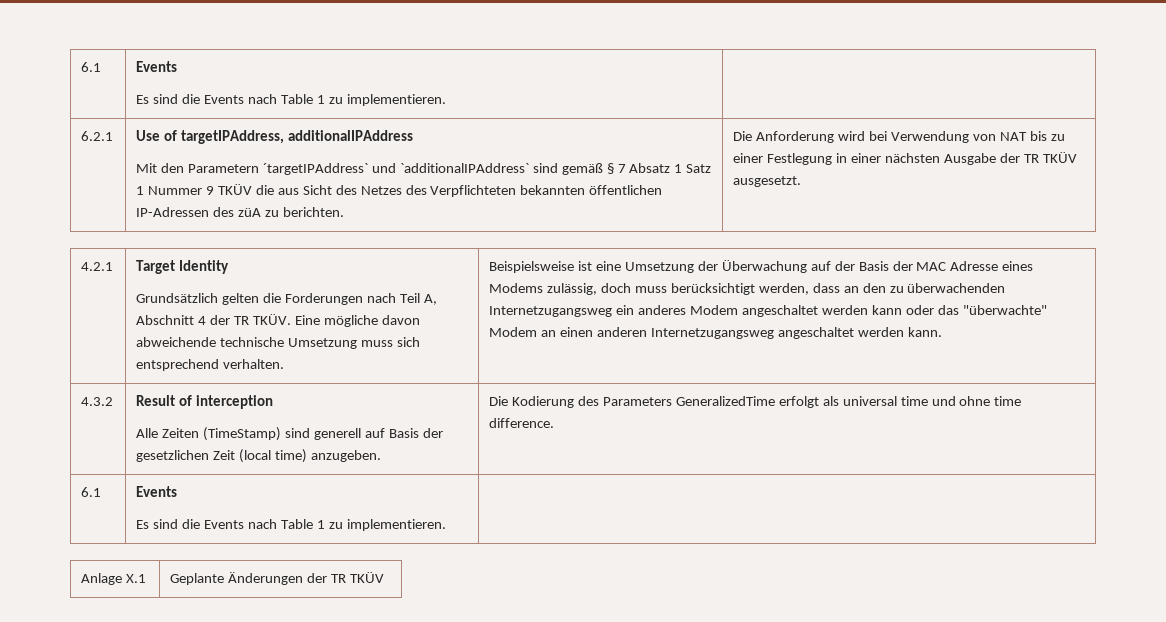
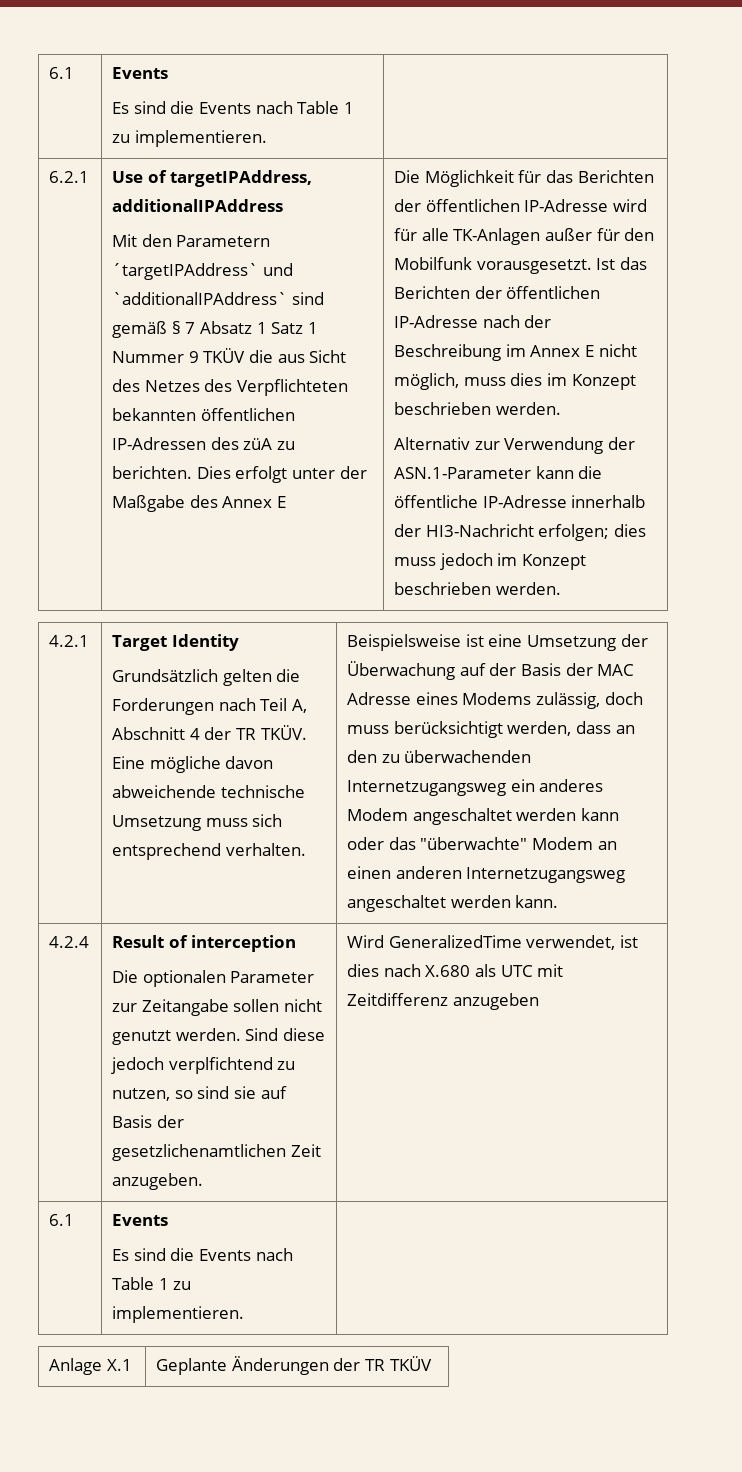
- Mit den Parametern ´targetIPAddress` und `additionalIPAddress` sind gemäß § 7 Absatz 1 Satz 1 Nummer 9 TKÜV die aus Sicht des Netzes des Verpflichteten bekannten öffentlichen IP-Adressen des züA zu berichten. | Die Anforderung wird bei Verwendung von NAT bis zu einer Festlegung in einer nächsten Ausgabe der TR TKÜV ausgesetzt.
+ Mit den Parametern ´targetIPAddress` und `additionalIPAddress` sind gemäß § 7 Absatz 1 Satz 1 Nummer 9 TKÜV die aus Sicht des Netzes des Verpflichteten bekannten öffentlichen IP-Adressen des züA zu berichten. Dies erfolgt unter der Maßgabe des Annex E | Die Möglichkeit für das Berichten der öffentlichen IP-Adresse wird für alle TK-Anlagen außer für den Mobilfunk vorausgesetzt. Ist das Berichten der öffentlichen IP-Adresse nach der Beschreibung im Annex E nicht möglich, muss dies im Konzept beschrieben werden.
+ Alternativ zur Verwendung der ASN.1-Parameter kann die öffentliche IP-Adresse innerhalb der HI3-Nachricht erfolgen; dies muss jedoch im Konzept beschrieben werden.
- 4.3.2 | Result of interception
- Alle Zeiten (TimeStamp) sind generell auf Basis der gesetzlichen Zeit (local time) anzugeben. | Die Kodierung des Parameters GeneralizedTime erfolgt als universal time und ohne time difference.
+ 4.2.4 | Result of interception
+ Die optionalen Parameter zur Zeitangabe sollen nicht genutzt werden. Sind diese jedoch verplfichtend zu nutzen, so sind sie auf Basis der gesetzlichenamtlichen Zeit anzugeben. | Wird GeneralizedTime verwendet, ist dies nach X.680 als UTC mit Zeitdifferenz anzugeben

